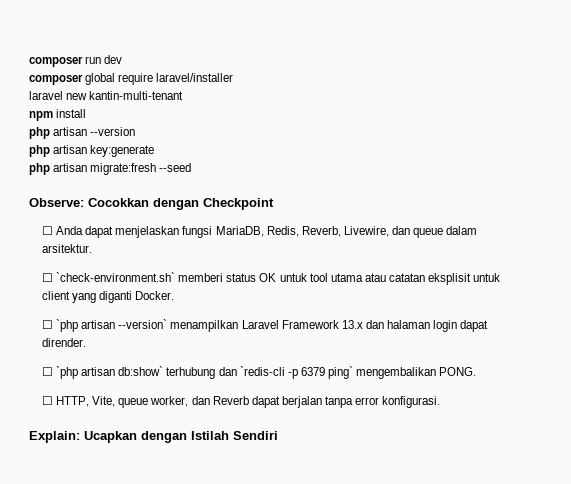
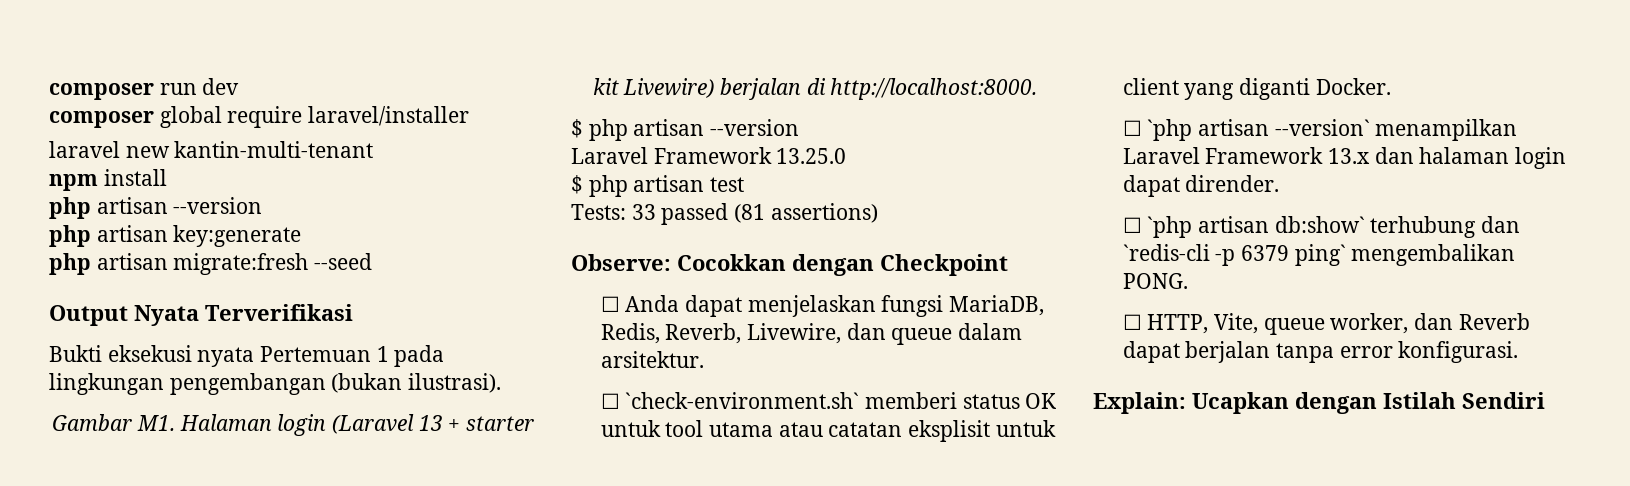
+ Output Nyata Terverifikasi
+ Bukti eksekusi nyata Pertemuan 1 pada lingkungan pengembangan (bukan ilustrasi).
+ Gambar M1. Halaman login (Laravel 13 + starter kit Livewire) berjalan di http://localhost:8000.
+ $ php artisan --version
+ Laravel Framework 13.25.0
+ $ php artisan test
+ Tests: 33 passed (81 assertions)

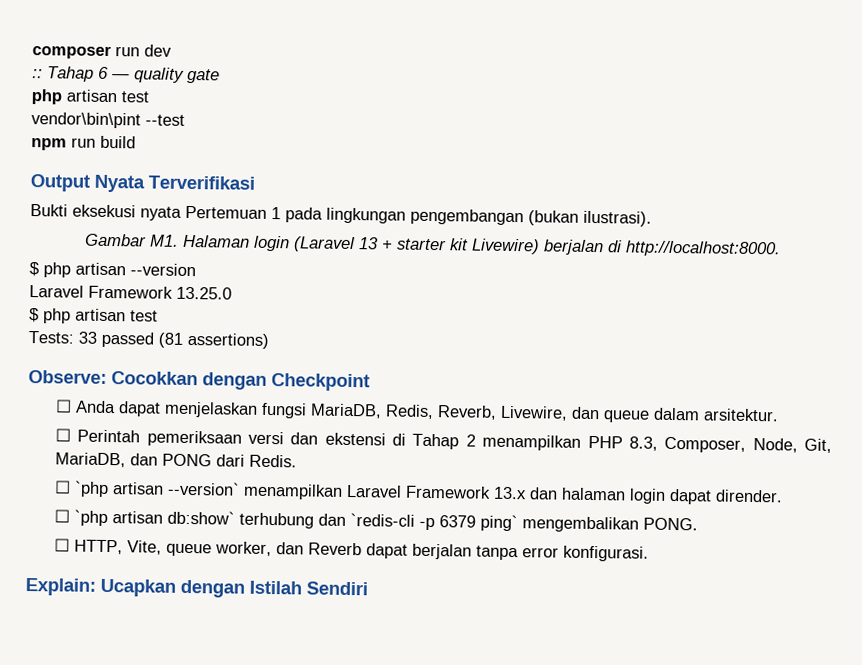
- composer global require laravel/installer
- laravel new kantin-multi-tenant
- npm install
- php artisan --version
- php artisan key:generate
- php artisan migrate:fresh --seed
+ :: Tahap 6 — quality gate
+ php artisan test
+ vendor\bin\pint --test
+ npm run build
- ☐ `check-environment.sh` memberi status OK untuk tool utama atau catatan eksplisit untuk client yang diganti Docker.
+ ☐ Perintah pemeriksaan versi dan ekstensi di Tahap 2 menampilkan PHP 8.3, Composer, Node, Git, MariaDB, dan PONG dari Redis.

